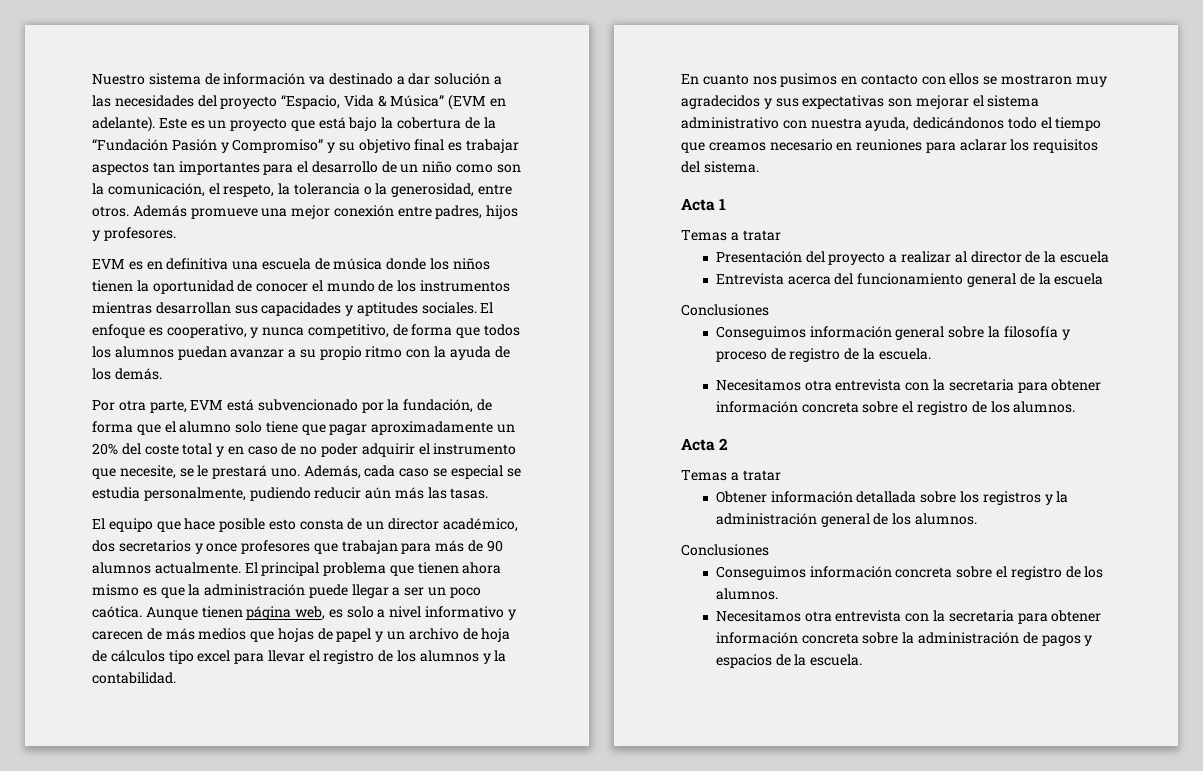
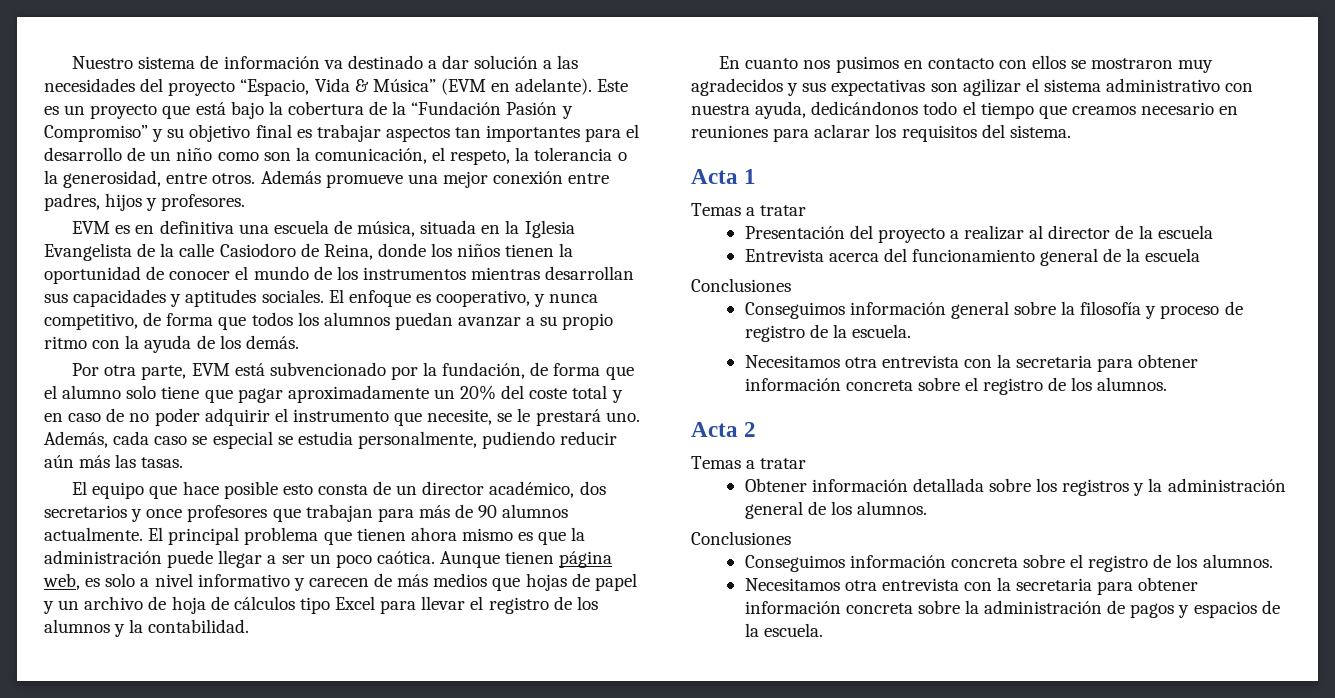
- EVM es en definitiva una escuela de música donde los niños tienen la oportunidad de conocer el mundo de los instrumentos mientras desarrollan sus capacidades y aptitudes sociales.
+ EVM es en definitiva una escuela de música, situada en la Iglesia Evangelista de la calle Casiodoro de Reina, donde los niños tienen la oportunidad de conocer el mundo de los instrumentos mientras desarrollan sus capacidades y aptitudes sociales.
- Aunque tienen página web, es solo a nivel informativo y carecen de más medios que hojas de papel y un archivo de hoja de cálculos tipo excel para llevar el registro de los alumnos y la contabilidad.
+ Aunque tienen página web, es solo a nivel informativo y carecen de más medios que hojas de papel y un archivo de hoja de cálculos tipo Excel para llevar el registro de los alumnos y la contabilidad.
- En cuanto nos pusimos en contacto con ellos se mostraron muy agradecidos y sus expectativas son mejorar el sistema administrativo con nuestra ayuda, dedicándonos todo el tiempo que creamos necesario en reuniones para aclarar los requisitos del sistema.
+ En cuanto nos pusimos en contacto con ellos se mostraron muy agradecidos y sus expectativas son agilizar el sistema administrativo con nuestra ayuda, dedicándonos todo el tiempo que creamos necesario en reuniones para aclarar los requisitos del sistema.

